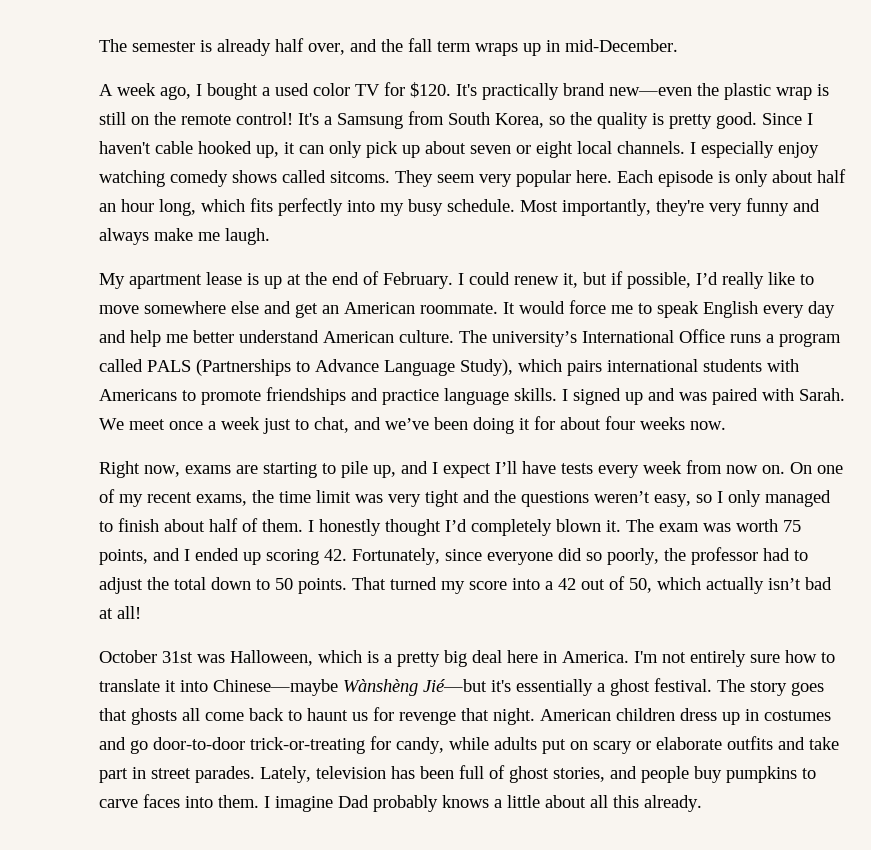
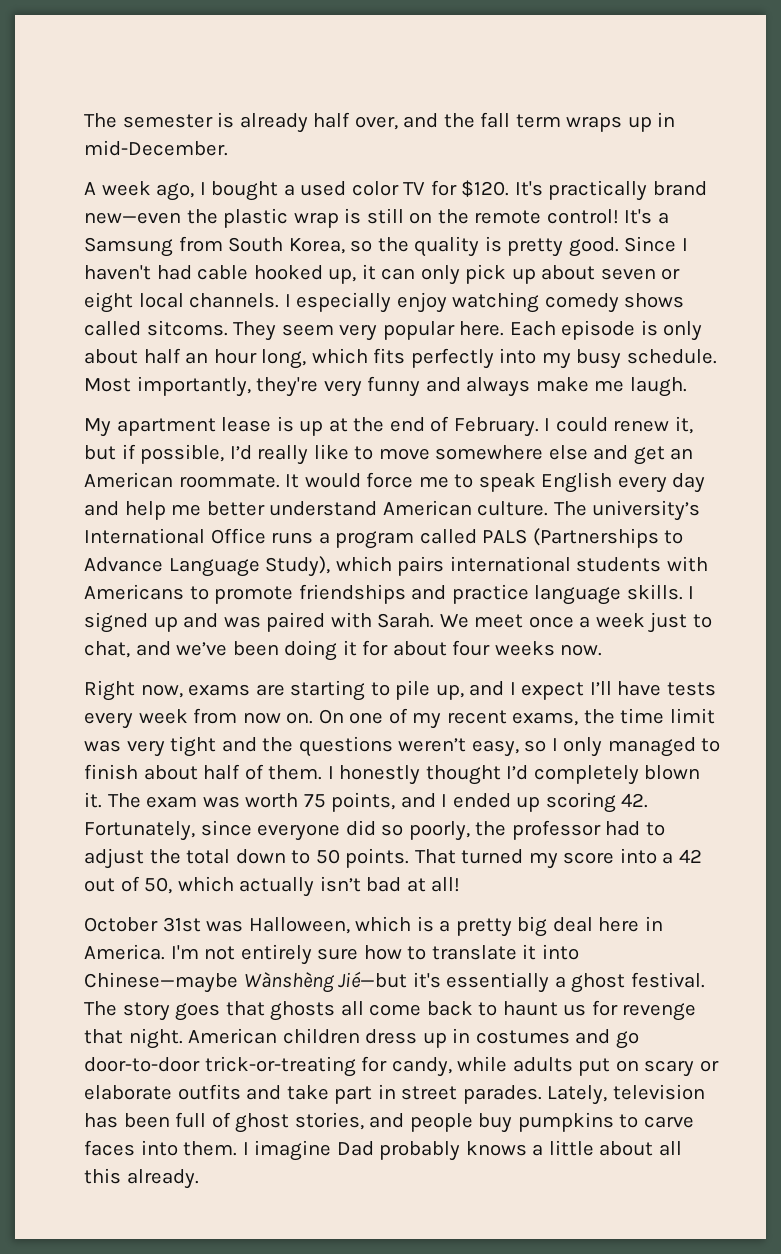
- Since I haven't cable hooked up, it can only pick up about seven or eight local channels.
+ Since I haven't had cable hooked up, it can only pick up about seven or eight local channels.

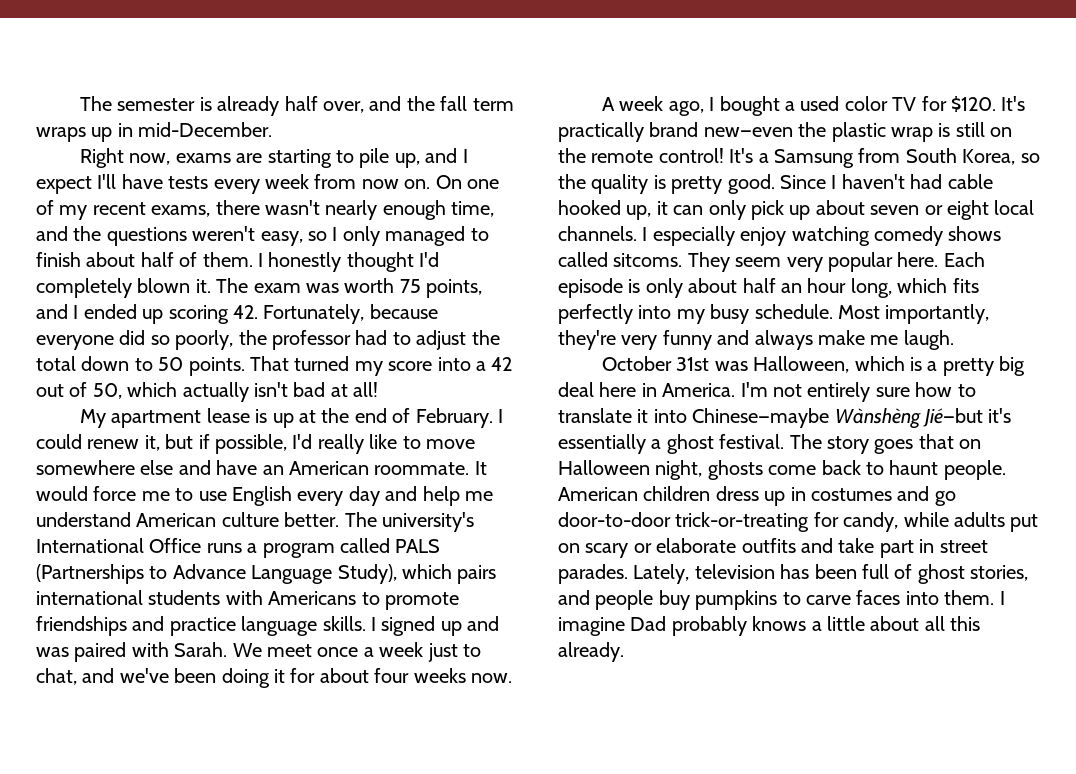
+ Right now, exams are starting to pile up, and I expect I'll have tests every week from now on. On one of my recent exams, there wasn't nearly enough time, and the questions weren't easy, so I only managed to finish about half of them. I honestly thought I'd completely blown it. The exam was worth 75 points, and I ended up scoring 42. Fortunately, because everyone did so poorly, the professor had to adjust the total down to 50 points. That turned my score into a 42 out of 50, which actually isn't bad at all!
+ My apartment lease is up at the end of February. I could renew it, but if possible, I'd really like to move somewhere else and have an American roommate. It would force me to use English every day and help me understand American culture better. The university's International Office runs a program called PALS (Partnerships to Advance Language Study), which pairs international students with Americans to promote friendships and practice language skills. I signed up and was paired with Sarah. We meet once a week just to chat, and we've been doing it for about four weeks now.
- My apartment lease is up at the end of February. I could renew it, but if possible, I’d really like to move somewhere else and get an American roommate. It would force me to speak English every day and help me better understand American culture. The university’s International Office runs a program called PALS (Partnerships to Advance Language Study), which pairs international students with Americans to promote friendships and practice language skills. I signed up and was paired with Sarah. We meet once a week just to chat, and we’ve been doing it for about four weeks now.
- Right now, exams are starting to pile up, and I expect I’ll have tests every week from now on. On one of my recent exams, the time limit was very tight and the questions weren’t easy, so I only managed to finish about half of them. I honestly thought I’d completely blown it. The exam was worth 75 points, and I ended up scoring 42. Fortunately, since everyone did so poorly, the professor had to adjust the total down to 50 points. That turned my score into a 42 out of 50, which actually isn’t bad at all!
- The story goes that ghosts all come back to haunt us for revenge that night.
+ The story goes that on Halloween night, ghosts come back to haunt people.

